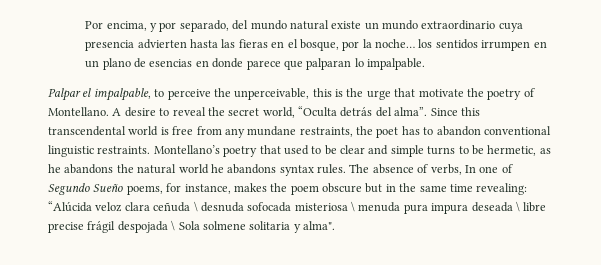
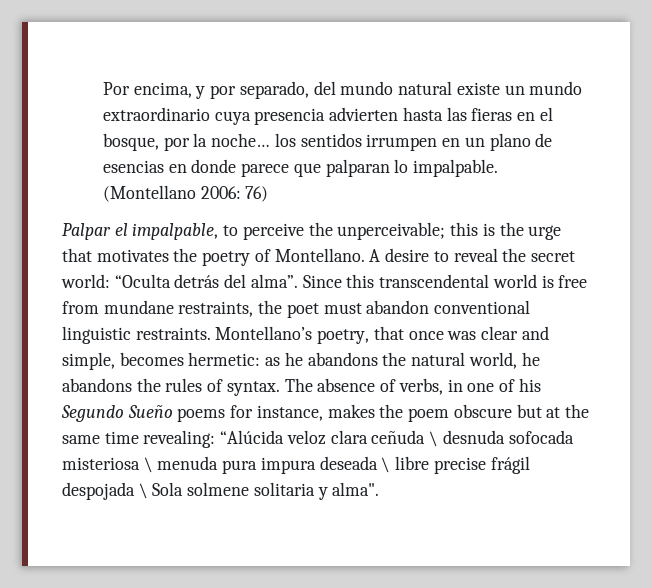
+ (Montellano 2006: 76)
- Palpar el impalpable, to perceive the unperceivable, this is the urge that motivate the poetry of Montellano.
+ Palpar el impalpable, to perceive the unperceivable; this is the urge that motivates the poetry of Montellano.
- A desire to reveal the secret world, “Oculta detrás del alma”.
+ A desire to reveal the secret world: “Oculta detrás del alma”.
- Since this transcendental world is free from any mundane restraints, the poet has to abandon conventional linguistic restraints.
+ Since this transcendental world is free from mundane restraints, the poet must abandon conventional linguistic restraints.
- Montellano’s poetry that used to be clear and simple turns to be hermetic, as he abandons the natural world he abandons syntax rules.
+ Montellano’s poetry, that once was clear and simple, becomes hermetic: as he abandons the natural world, he abandons the rules of syntax.
- The absence of verbs, In one of Segundo Sueño poems, for instance, makes the poem obscure but in the same time revealing: “Alúcida veloz clara ceñuda \ desnuda sofocada misteriosa \ menuda pura impura deseada \ libre precise frágil despojada \ Sola solmene solitaria y alma".
+ The absence of verbs, in one of his Segundo Sueño poems for instance, makes the poem obscure but at the same time revealing: “Alúcida veloz clara ceñuda \ desnuda sofocada misteriosa \ menuda pura impura deseada \ libre precise frágil despojada \ Sola solmene solitaria y alma".

